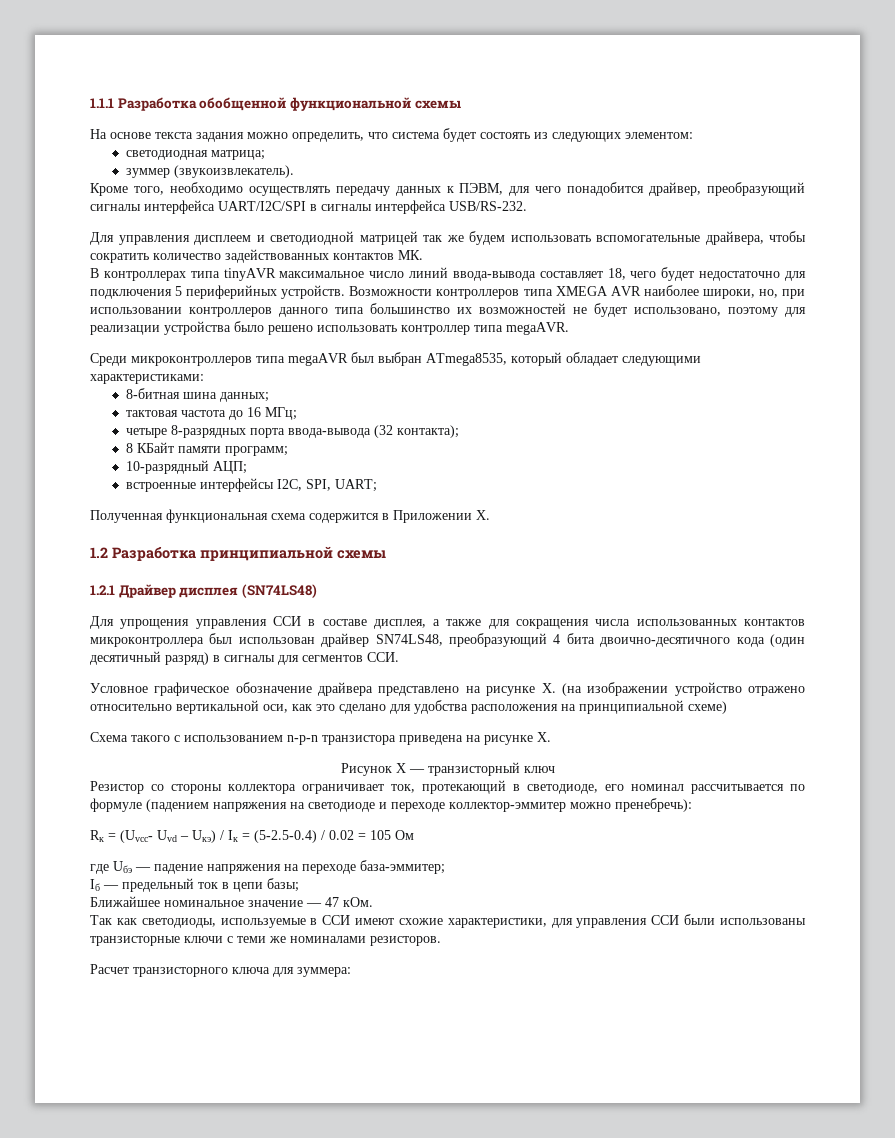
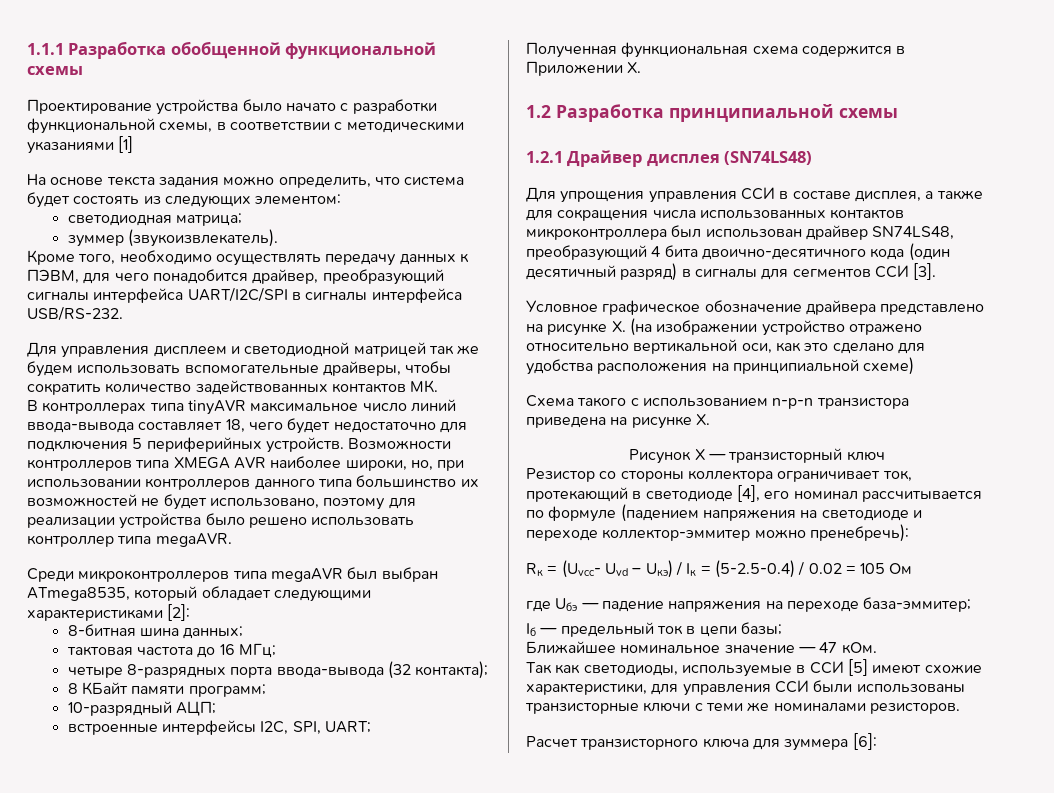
+ Проектирование устройства было начато с разработки функциональной схемы, в соответствии с методическими указаниями [1]
- Для управления дисплеем и светодиодной матрицей так же будем использовать вспомогательные драйвера, чтобы сократить количество задействованных контактов МК.
+ Для управления дисплеем и светодиодной матрицей так же будем использовать вспомогательные драйверы, чтобы сократить количество задействованных контактов МК.
- Среди микроконтроллеров типа megaAVR был выбран ATmega8535, который обладает следующими характеристиками:
+ Среди микроконтроллеров типа megaAVR был выбран ATmega8535, который обладает следующими характеристиками [2]:
- Для упрощения управления ССИ в составе дисплея, а также для сокращения числа использованных контактов микроконтроллера был использован драйвер SN74LS48, преобразующий 4 бита двоично-десятичного кода (один десятичный разряд) в сигналы для сегментов ССИ.
+ Для упрощения управления ССИ в составе дисплея, а также для сокращения числа использованных контактов микроконтроллера был использован драйвер SN74LS48, преобразующий 4 бита двоично-десятичного кода (один десятичный разряд) в сигналы для сегментов ССИ [3].
- Резистор со стороны коллектора ограничивает ток, протекающий в светодиоде, его номинал рассчитывается по формуле (падением напряжения на светодиоде и переходе коллектор-эммитер можно пренебречь):
+ Резистор со стороны коллектора ограничивает ток, протекающий в светодиоде [4], его номинал рассчитывается по формуле (падением напряжения на светодиоде и переходе коллектор-эммитер можно пренебречь):
- Так как светодиоды, используемые в ССИ имеют схожие характеристики, для управления ССИ были использованы транзисторные ключи с теми же номиналами резисторов.
+ Так как светодиоды, используемые в ССИ [5] имеют схожие характеристики, для управления ССИ были использованы транзисторные ключи с теми же номиналами резисторов.
- Расчет транзисторного ключа для зуммера:
+ Расчет транзисторного ключа для зуммера [6]:

